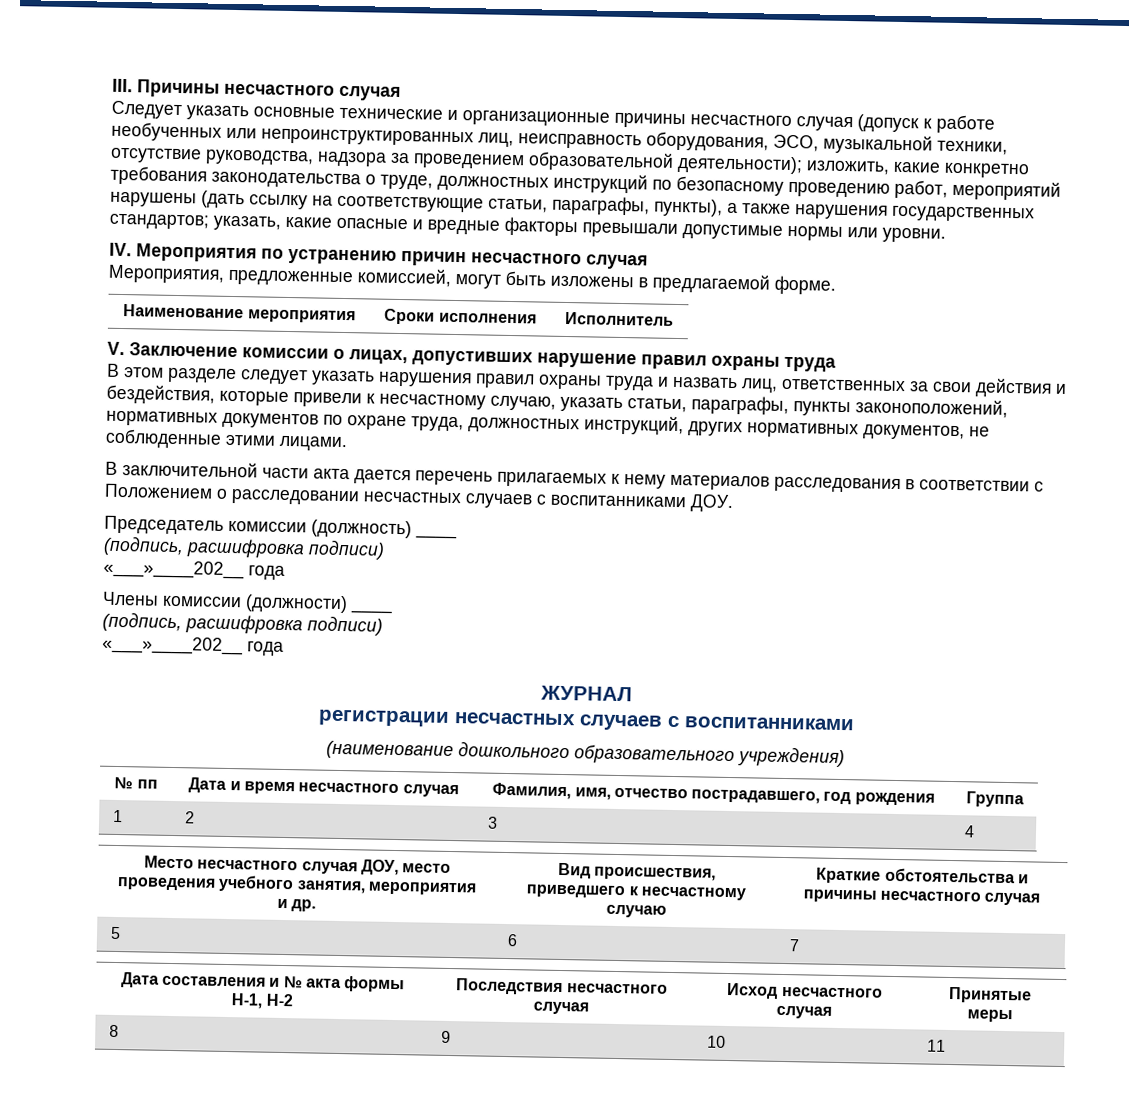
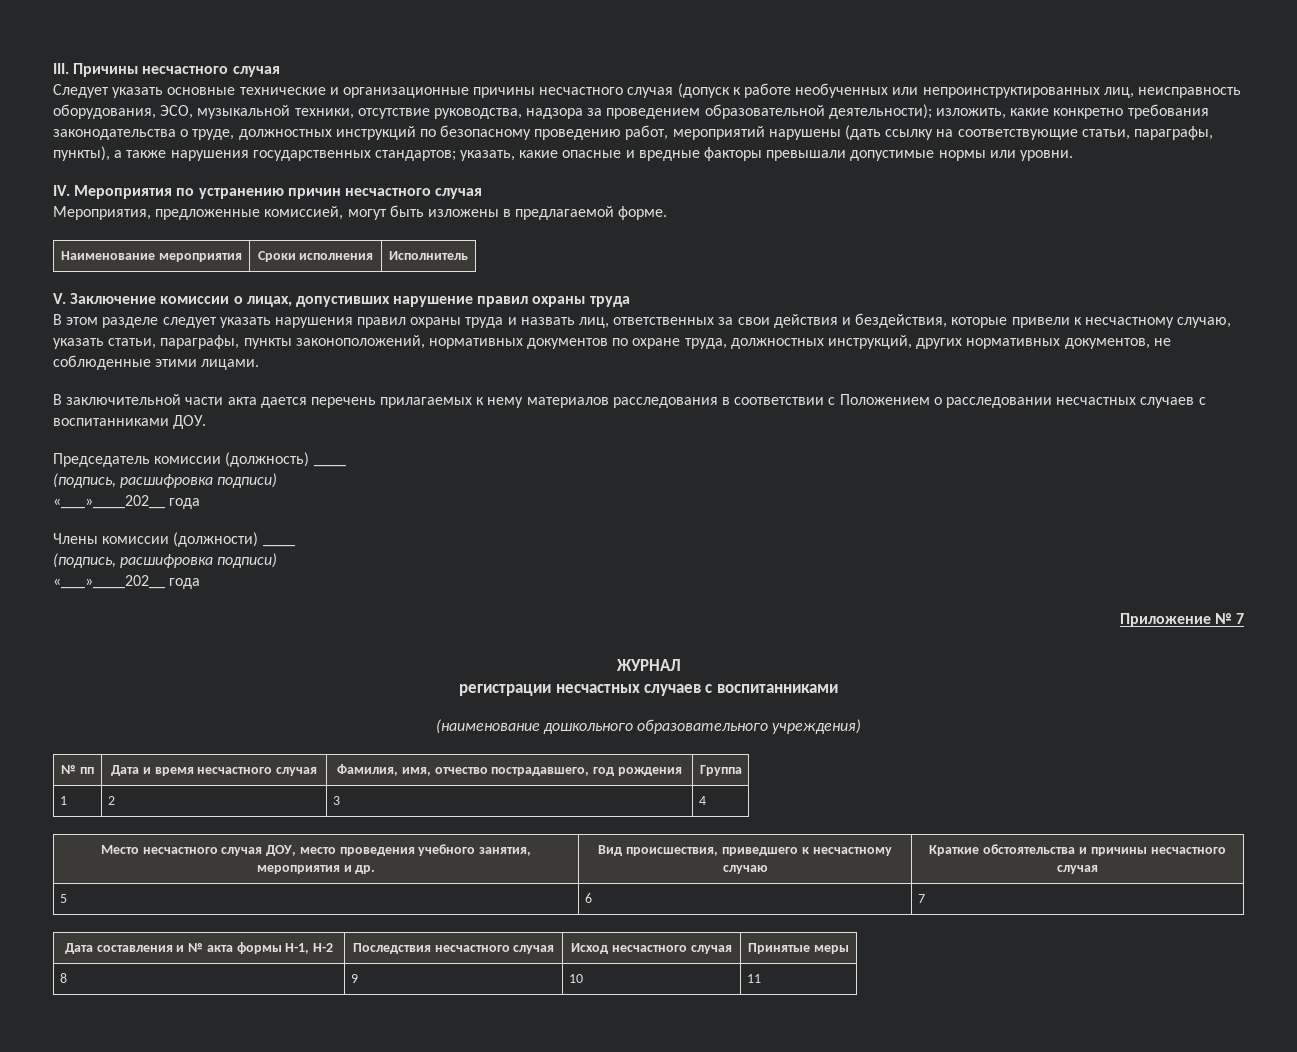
+ Приложение № 7

